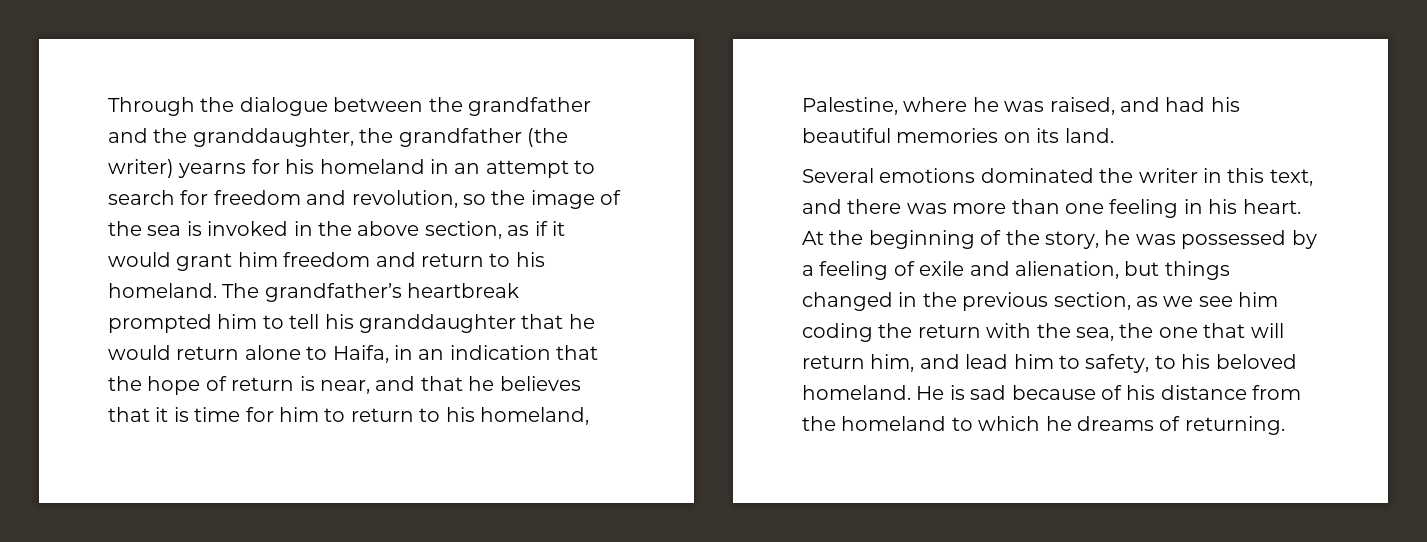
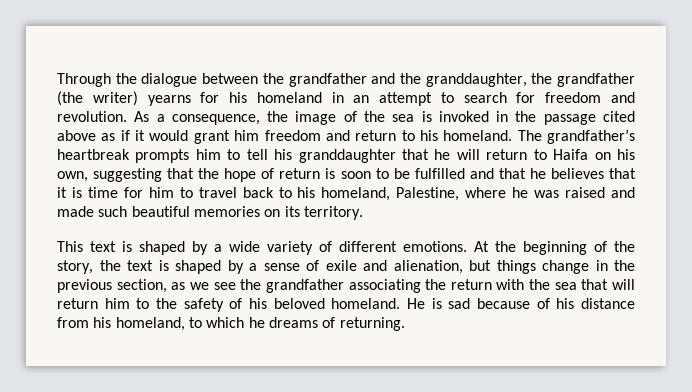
- Through the dialogue between the grandfather and the granddaughter, the grandfather (the writer) yearns for his homeland in an attempt to search for freedom and revolution, so the image of the sea is invoked in the above section, as if it would grant him freedom and return to his homeland.
+ Through the dialogue between the grandfather and the granddaughter, the grandfather (the writer) yearns for his homeland in an attempt to search for freedom and revolution. As a consequence, the image of the sea is invoked in the passage cited above as if it would grant him freedom and return to his homeland.
- The grandfather’s heartbreak prompted him to tell his granddaughter that he would return alone to Haifa, in an indication that the hope of return is near, and that he believes that it is time for him to return to his homeland, Palestine, where he was raised, and had his beautiful memories on its land.
- Several emotions dominated the writer in this text, and there was more than one feeling in his heart.
+ The grandfather’s heartbreak prompts him to tell his granddaughter that he will return to Haifa on his own, suggesting that the hope of return is soon to be fulfilled and that he believes that it is time for him to travel back to his homeland, Palestine, where he was raised and made such beautiful memories on its territory.
+ This text is shaped by a wide variety of different emotions.
- At the beginning of the story, he was possessed by a feeling of exile and alienation, but things changed in the previous section, as we see him coding the return with the sea, the one that will return him, and lead him to safety, to his beloved homeland.
+ At the beginning of the story, the text is shaped by a sense of exile and alienation, but things change in the previous section, as we see the grandfather associating the return with the sea that will return him to the safety of his beloved homeland.
- He is sad because of his distance from the homeland to which he dreams of returning.
+ He is sad because of his distance from his homeland, to which he dreams of returning.

